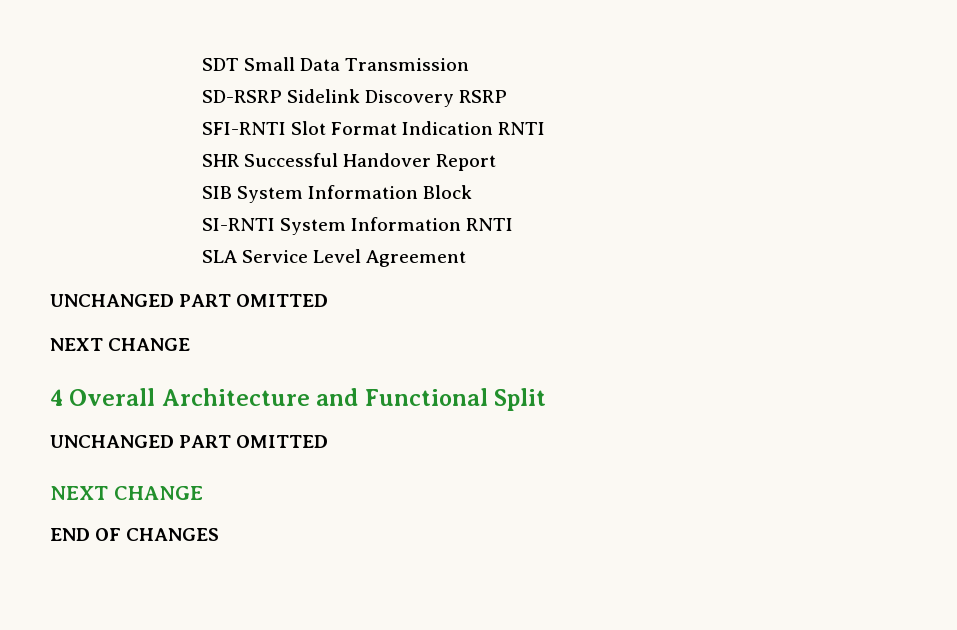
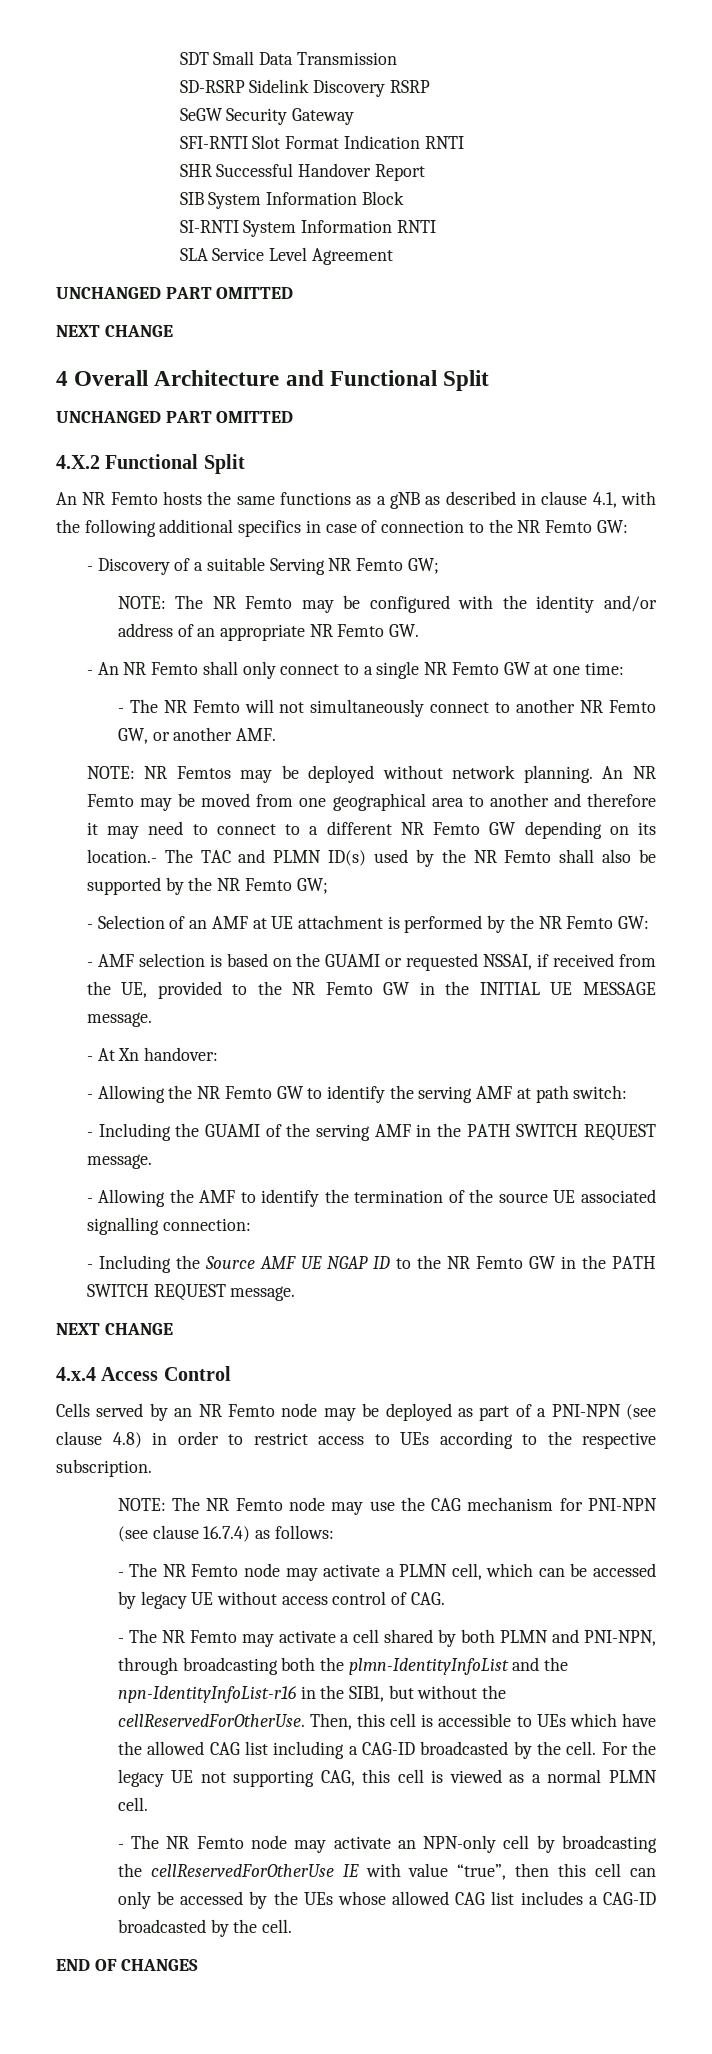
+ SeGW Security Gateway
  4 Overall Architecture and Functional Split
  UNCHANGED PART OMITTED
+ 4.X.2 Functional Split
+ An NR Femto hosts the same functions as a gNB as described in clause 4.1, with the following additional specifics in case of connection to the NR Femto GW:
+ - Discovery of a suitable Serving NR Femto GW;
+ NOTE: The NR Femto may be configured with the identity and/or address of an appropriate NR Femto GW.
+ - An NR Femto shall only connect to a single NR Femto GW at one time:
+ - The NR Femto will not simultaneously connect to another NR Femto GW, or another AMF.
+ NOTE: NR Femtos may be deployed without network planning. An NR Femto may be moved from one geographical area to another and therefore it may need to connect to a different NR Femto GW depending on its location.- The TAC and PLMN ID(s) used by the NR Femto shall also be supported by the NR Femto GW;
+ - Selection of an AMF at UE attachment is performed by the NR Femto GW:
+ - AMF selection is based on the GUAMI or requested NSSAI, if received from the UE, provided to the NR Femto GW in the INITIAL UE MESSAGE message.
+ - At Xn handover:
+ - Allowing the NR Femto GW to identify the serving AMF at path switch:
+ - Including the GUAMI of the serving AMF in the PATH SWITCH REQUEST message.
+ - Allowing the AMF to identify the termination of the source UE associated signalling connection:
+ - Including the Source AMF UE NGAP ID to the NR Femto GW in the PATH SWITCH REQUEST message.
  NEXT CHANGE
+ 4.x.4 Access Control
+ Cells served by an NR Femto node may be deployed as part of a PNI-NPN (see clause 4.8) in order to restrict access to UEs according to the respective subscription.
+ NOTE: The NR Femto node may use the CAG mechanism for PNI-NPN (see clause 16.7.4) as follows:
+ - The NR Femto node may activate a PLMN cell, which can be accessed by legacy UE without access control of CAG.
+ - The NR Femto may activate a cell shared by both PLMN and PNI-NPN, through broadcasting both the plmn-IdentityInfoList and the npn-IdentityInfoList-r16 in the SIB1, but without the cellReservedForOtherUse. Then, this cell is accessible to UEs which have the allowed CAG list including a CAG-ID broadcasted by the cell. For the legacy UE not supporting CAG, this cell is viewed as a normal PLMN cell.
+ - The NR Femto node may activate an NPN-only cell by broadcasting the cellReservedForOtherUse IE with value “true”, then this cell can only be accessed by the UEs whose allowed CAG list includes a CAG-ID broadcasted by the cell.

